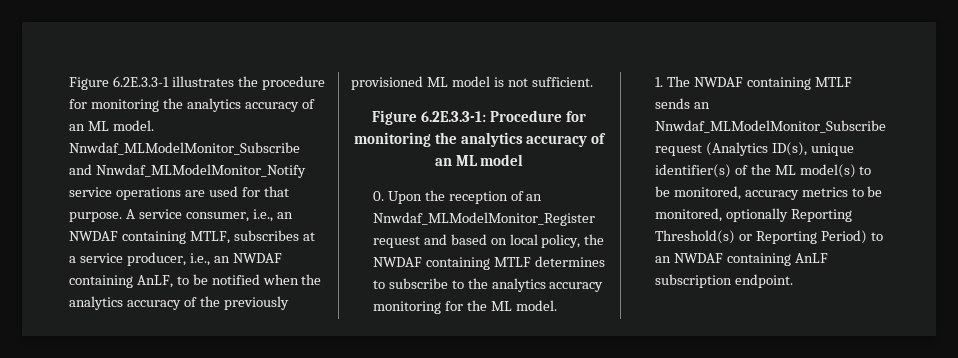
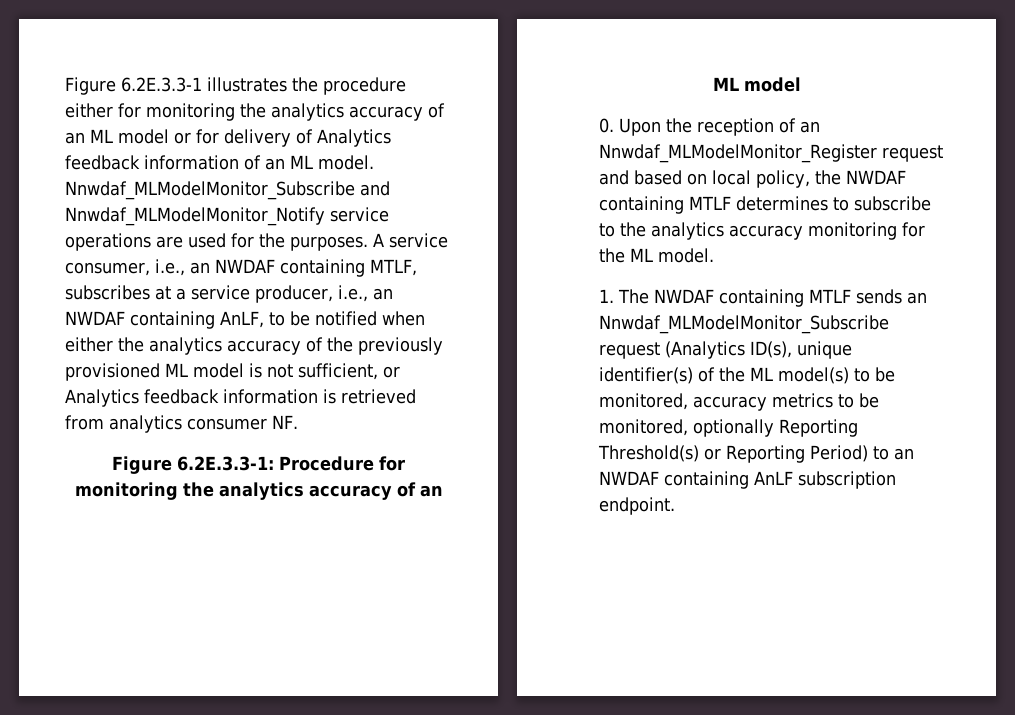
- Figure 6.2E.3.3-1 illustrates the procedure for monitoring the analytics accuracy of an ML model.
+ Figure 6.2E.3.3-1 illustrates the procedure either for monitoring the analytics accuracy of an ML model or for delivery of Analytics feedback information of an ML model.
- Nnwdaf_MLModelMonitor_Subscribe and Nnwdaf_MLModelMonitor_Notify service operations are used for that purpose.
+ Nnwdaf_MLModelMonitor_Subscribe and Nnwdaf_MLModelMonitor_Notify service operations are used for the purposes.
- A service consumer, i.e., an NWDAF containing MTLF, subscribes at a service producer, i.e., an NWDAF containing AnLF, to be notified when the analytics accuracy of the previously provisioned ML model is not sufficient.
+ A service consumer, i.e., an NWDAF containing MTLF, subscribes at a service producer, i.e., an NWDAF containing AnLF, to be notified when either the analytics accuracy of the previously provisioned ML model is not sufficient, or Analytics feedback information is retrieved from analytics consumer NF.

